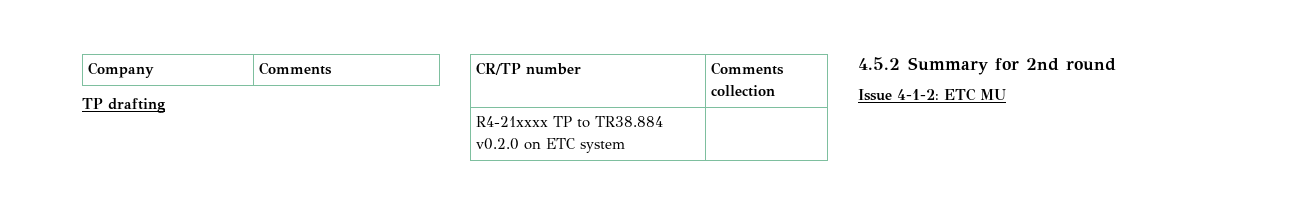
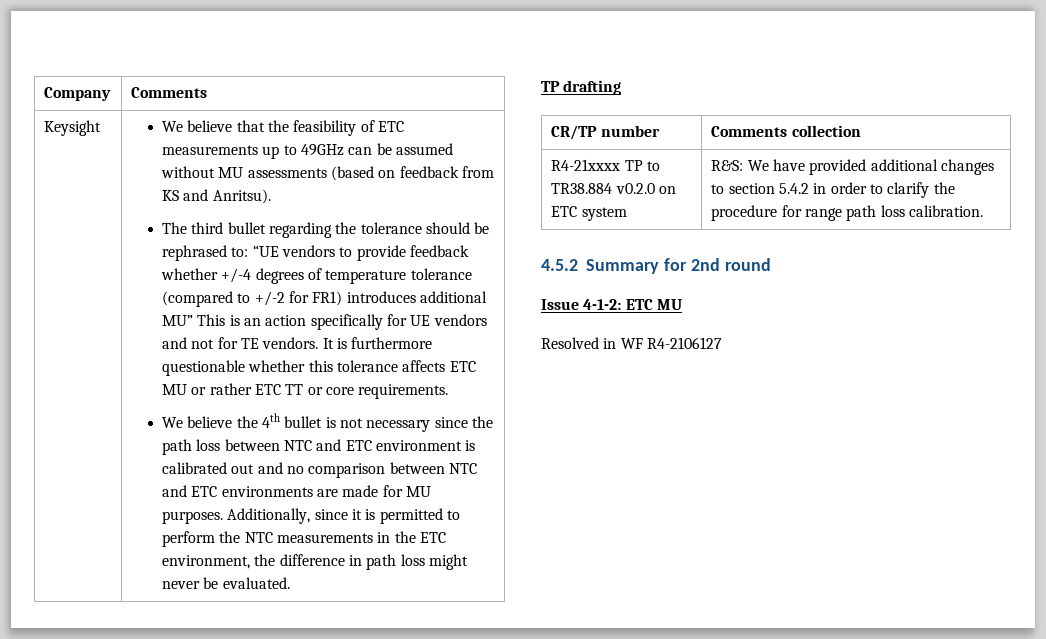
+ Keysight | We believe that the feasibility of ETC measurements up to 49GHz can be assumed without MU assessments (based on feedback from KS and Anritsu).
+ The third bullet regarding the tolerance should be rephrased to: “UE vendors to provide feedback whether +/-4 degrees of temperature tolerance (compared to +/-2 for FR1) introduces additional MU” This is an action specifically for UE vendors and not for TE vendors. It is furthermore questionable whether this tolerance affects ETC MU or rather ETC TT or core requirements.
+ We believe the 4th bullet is not necessary since the path loss between NTC and ETC environment is calibrated out and no comparison between NTC and ETC environments are made for MU purposes. Additionally, since it is permitted to perform the NTC measurements in the ETC environment, the difference in path loss might never be evaluated.
- R4-21xxxx TP to TR38.884 v0.2.0 on ETC system |
+ R4-21xxxx TP to TR38.884 v0.2.0 on ETC system | R&S: We have provided additional changes to section 5.4.2 in order to clarify the procedure for range path loss calibration.
+ Resolved in WF R4-2106127

